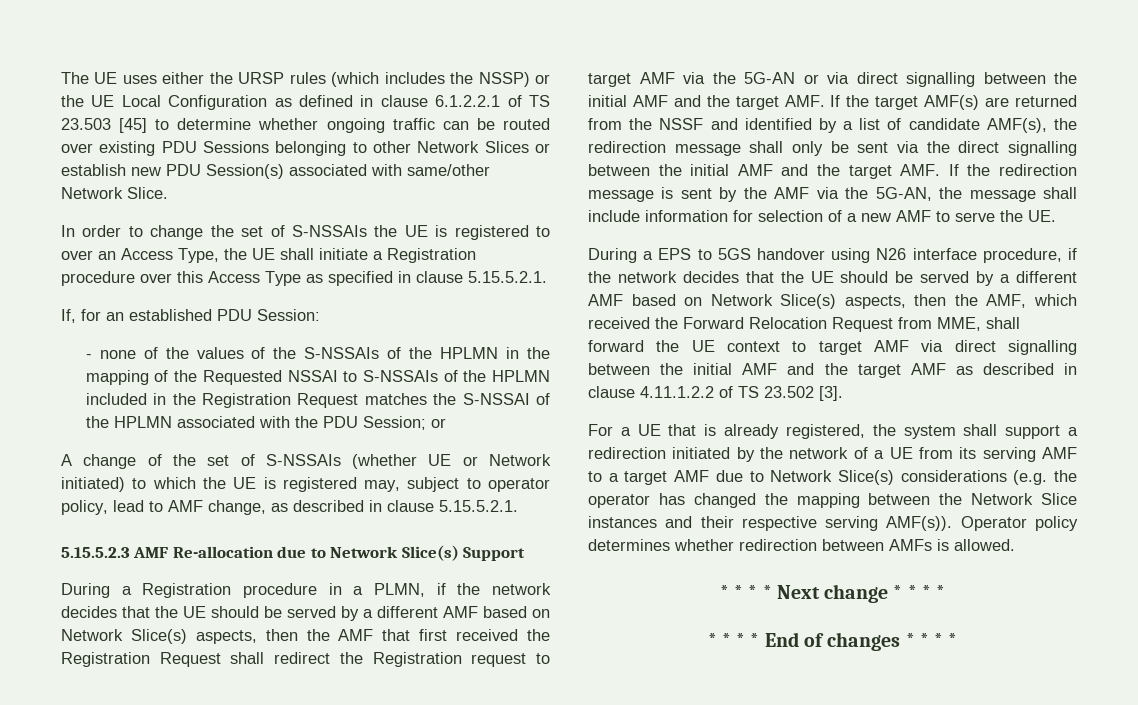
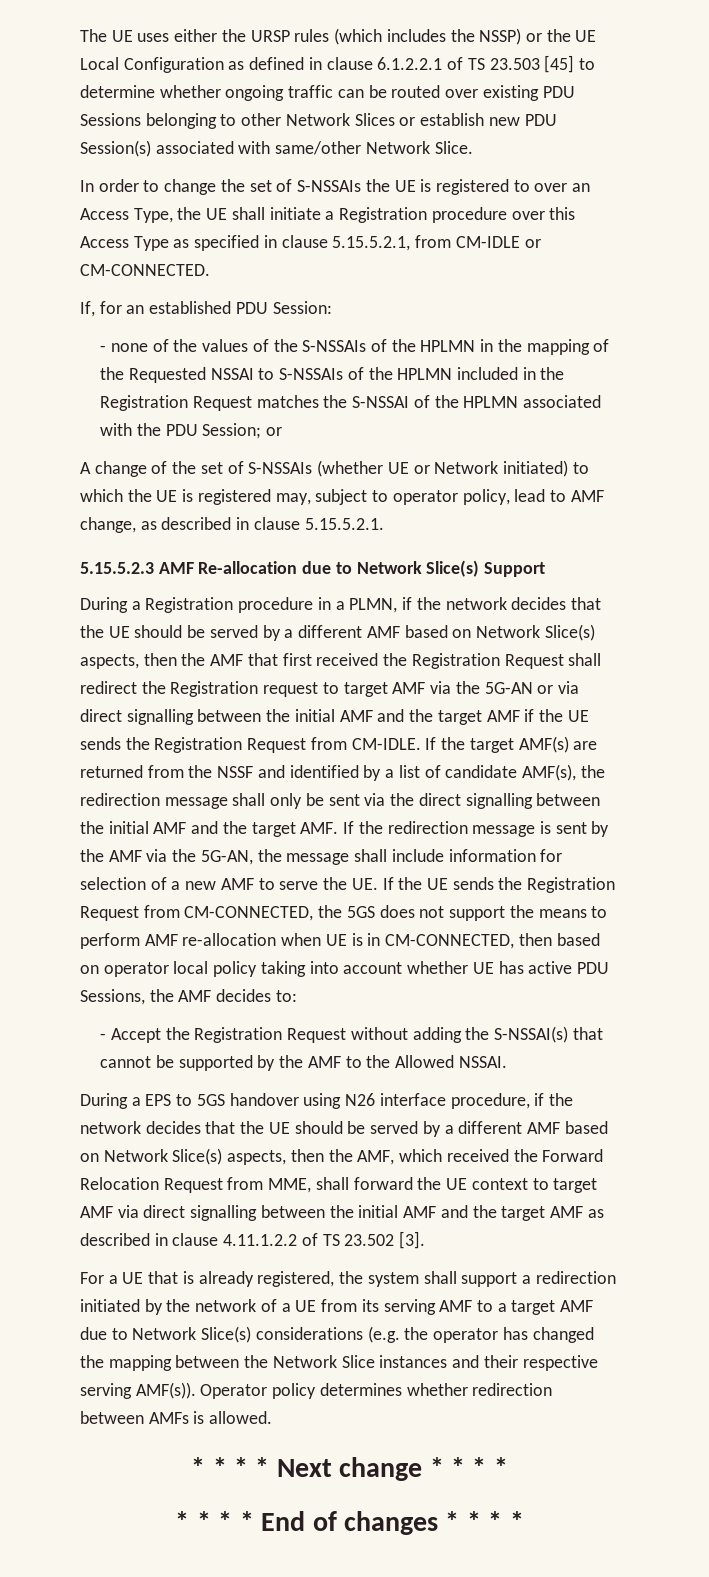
- In order to change the set of S-NSSAIs the UE is registered to over an Access Type, the UE shall initiate a Registration procedure over this Access Type as specified in clause 5.15.5.2.1.
+ In order to change the set of S-NSSAIs the UE is registered to over an Access Type, the UE shall initiate a Registration procedure over this Access Type as specified in clause 5.15.5.2.1, from CM-IDLE or CM-CONNECTED.
- During a Registration procedure in a PLMN, if the network decides that the UE should be served by a different AMF based on Network Slice(s) aspects, then the AMF that first received the Registration Request shall redirect the Registration request to target AMF via the 5G-AN or via direct signalling between the initial AMF and the target AMF. If the target AMF(s) are returned from the NSSF and identified by a list of candidate AMF(s), the redirection message shall only be sent via the direct signalling between the initial AMF and the target AMF. If the redirection message is sent by the AMF via the 5G-AN, the message shall include information for selection of a new AMF to serve the UE.
+ During a Registration procedure in a PLMN, if the network decides that the UE should be served by a different AMF based on Network Slice(s) aspects, then the AMF that first received the Registration Request shall redirect the Registration request to target AMF via the 5G-AN or via direct signalling between the initial AMF and the target AMF if the UE sends the Registration Request from CM-IDLE. If the target AMF(s) are returned from the NSSF and identified by a list of candidate AMF(s), the redirection message shall only be sent via the direct signalling between the initial AMF and the target AMF. If the redirection message is sent by the AMF via the 5G-AN, the message shall include information for selection of a new AMF to serve the UE. If the UE sends the Registration Request from CM-CONNECTED, the 5GS does not support the means to perform AMF re-allocation when UE is in CM-CONNECTED, then based on operator local policy taking into account whether UE has active PDU Sessions, the AMF decides to:
+ - Accept the Registration Request without adding the S-NSSAI(s) that cannot be supported by the AMF to the Allowed NSSAI.

